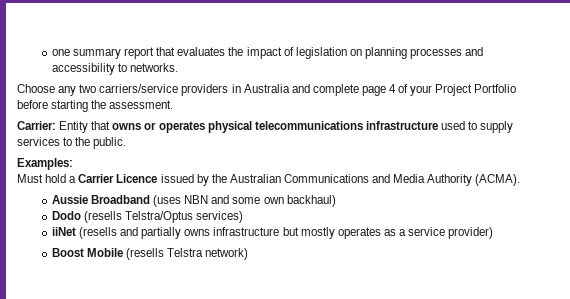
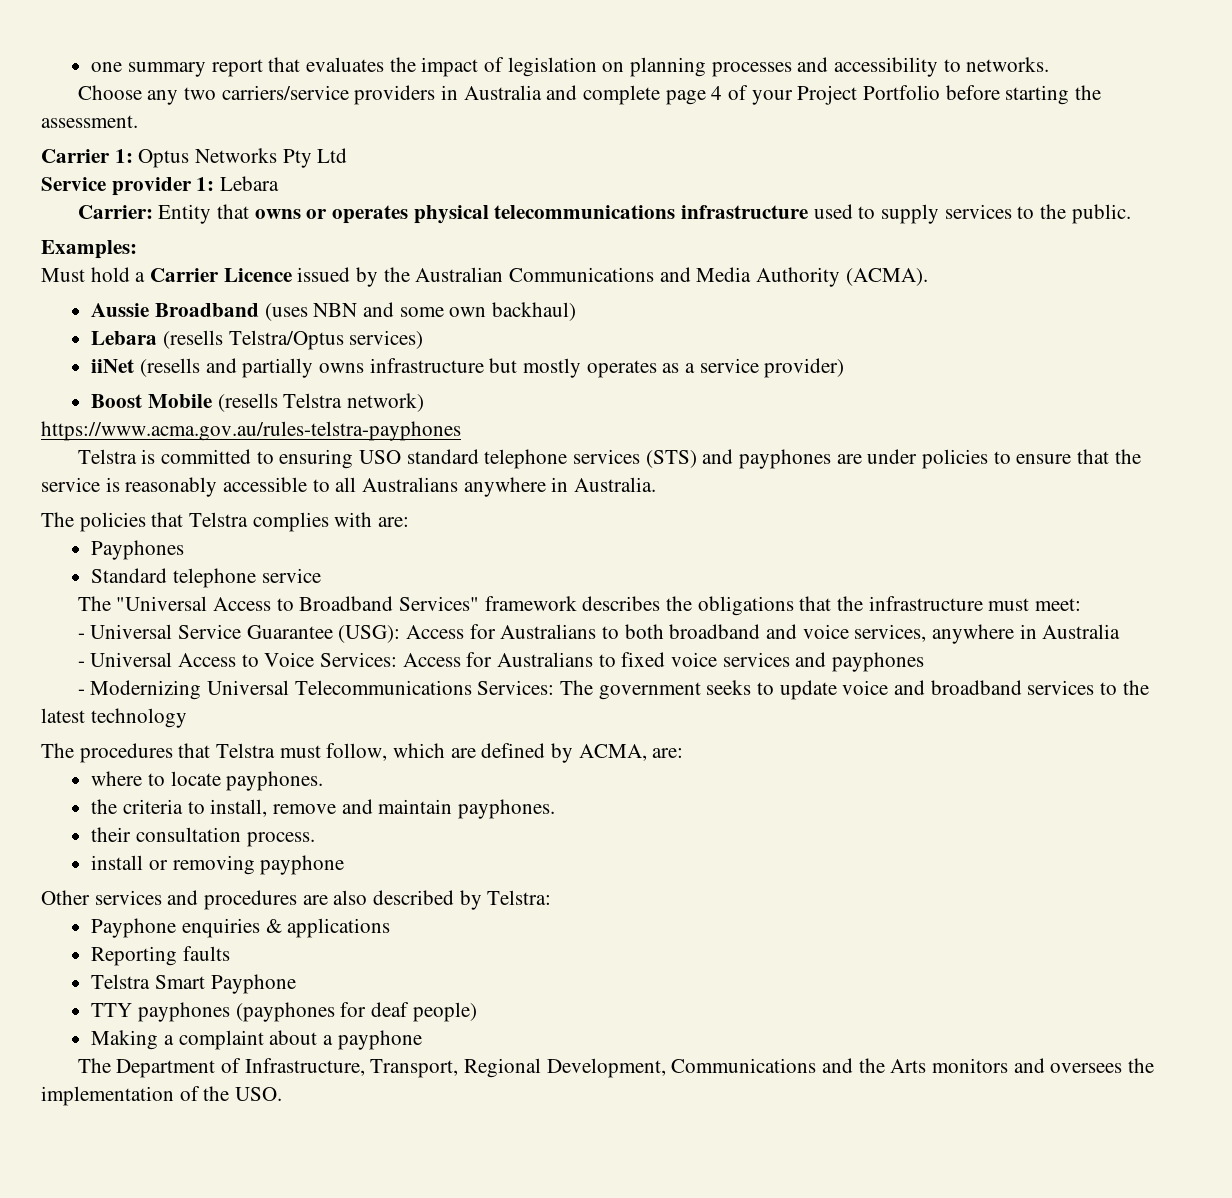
+ Carrier 1: Optus Networks Pty Ltd
+ Service provider 1: Lebara
- Dodo (resells Telstra/Optus services)
+ Lebara (resells Telstra/Optus services)
+ https://www.acma.gov.au/rules-telstra-payphones
+ Telstra is committed to ensuring USO standard telephone services (STS) and payphones are under policies to ensure that the service is reasonably accessible to all Australians anywhere in Australia.
+ The policies that Telstra complies with are:
+ Payphones
+ Standard telephone service
+ The "Universal Access to Broadband Services" framework describes the obligations that the infrastructure must meet:
+ - Universal Service Guarantee (USG): Access for Australians to both broadband and voice services, anywhere in Australia
+ - Universal Access to Voice Services: Access for Australians to fixed voice services and payphones
+ - Modernizing Universal Telecommunications Services: The government seeks to update voice and broadband services to the latest technology
+ The procedures that Telstra must follow, which are defined by ACMA, are:
+ where to locate payphones.
+ the criteria to install, remove and maintain payphones.
+ their consultation process.
+ install or removing payphone
+ Other services and procedures are also described by Telstra:
+ Payphone enquiries & applications
+ Reporting faults
+ Telstra Smart Payphone
+ TTY payphones (payphones for deaf people)
+ Making a complaint about a payphone
+ The Department of Infrastructure, Transport, Regional Development, Communications and the Arts monitors and oversees the implementation of the USO.

